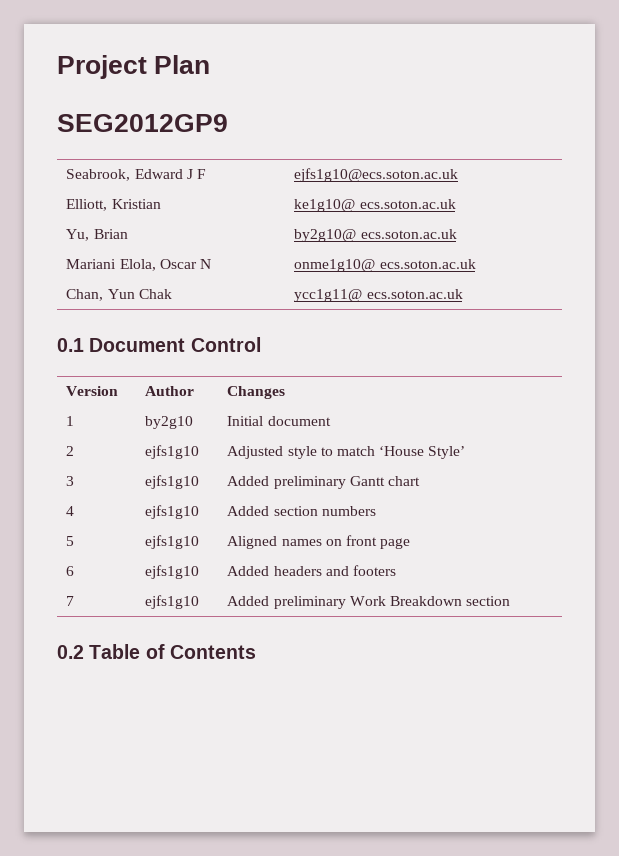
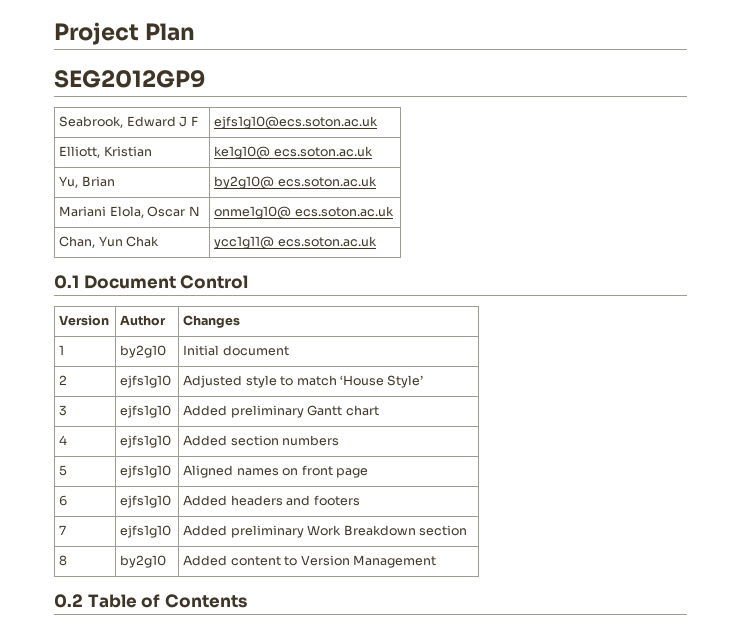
+ 8 | by2g10 | Added content to Version Management

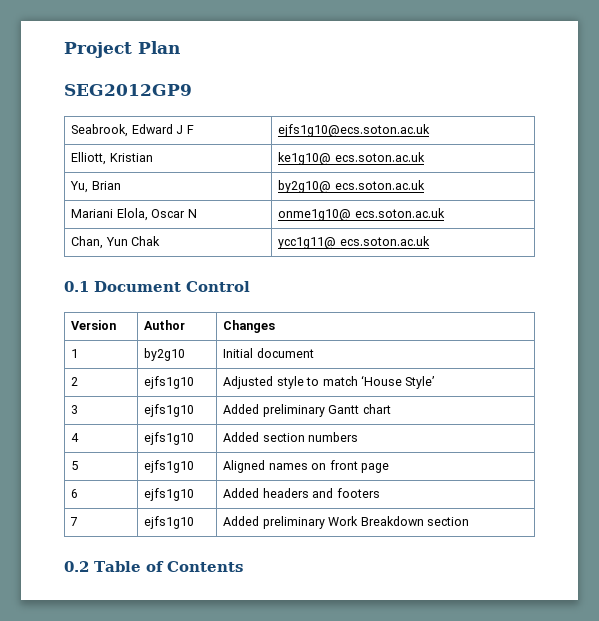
- 8 | by2g10 | Added content to Version Management

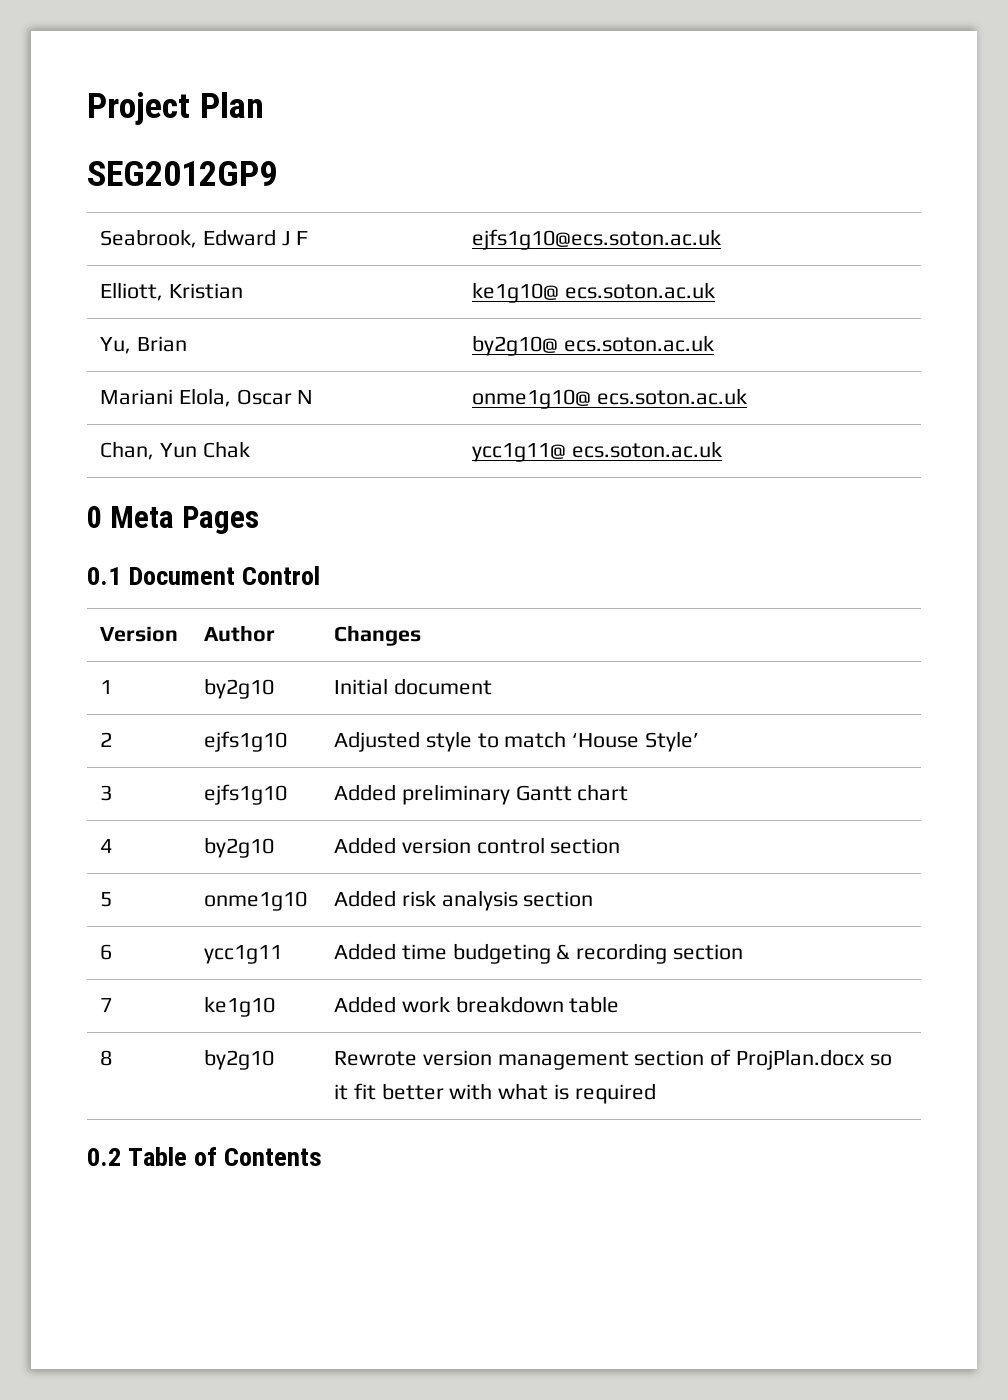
+ 0 Meta Pages
- 4 | ejfs1g10 | Added section numbers
+ 4 | by2g10 | Added version control section
- 5 | ejfs1g10 | Aligned names on front page
+ 5 | onme1g10 | Added risk analysis section
- 6 | ejfs1g10 | Added headers and footers
+ 6 | ycc1g11 | Added time budgeting & recording section
- 7 | ejfs1g10 | Added preliminary Work Breakdown section
+ 7 | ke1g10 | Added work breakdown table
+ 8 | by2g10 | Rewrote version management section of ProjPlan.docx so it fit better with what is required

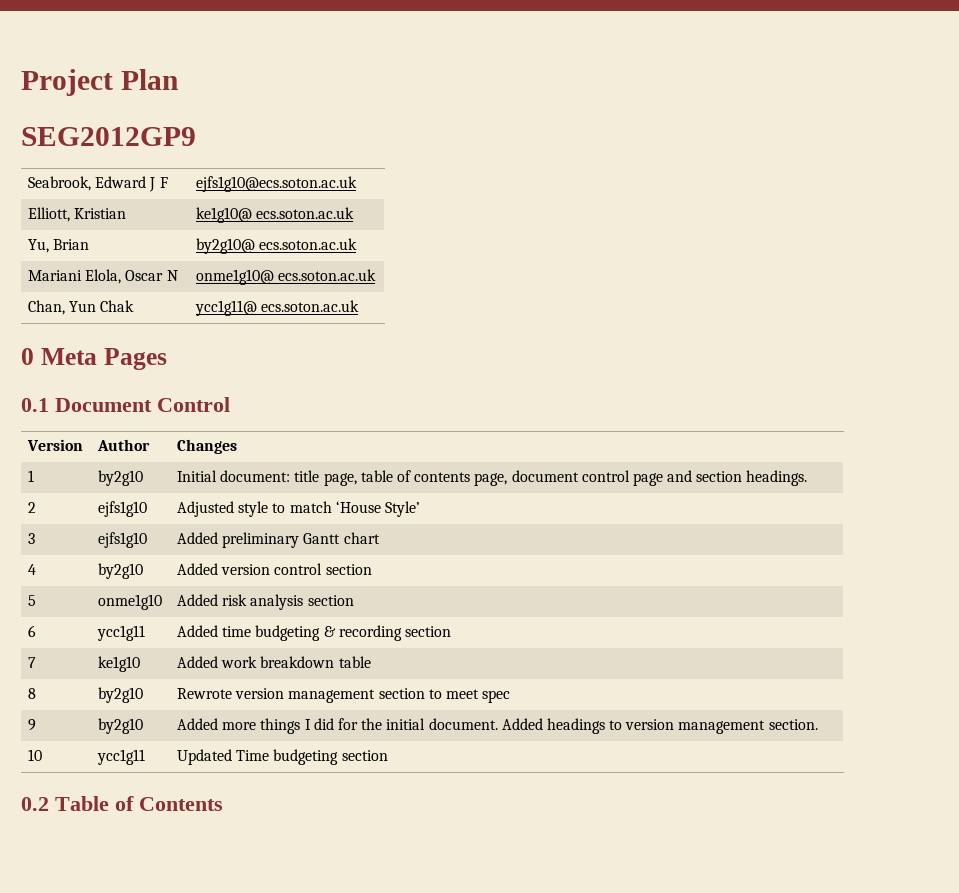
- 1 | by2g10 | Initial document
+ 1 | by2g10 | Initial document: title page, table of contents page, document control page and section headings.
- 8 | by2g10 | Rewrote version management section of ProjPlan.docx so it fit better with what is required
+ 8 | by2g10 | Rewrote version management section to meet spec
+ 9 | by2g10 | Added more things I did for the initial document. Added headings to version management section.
+ 10 | ycc1g11 | Updated Time budgeting section

